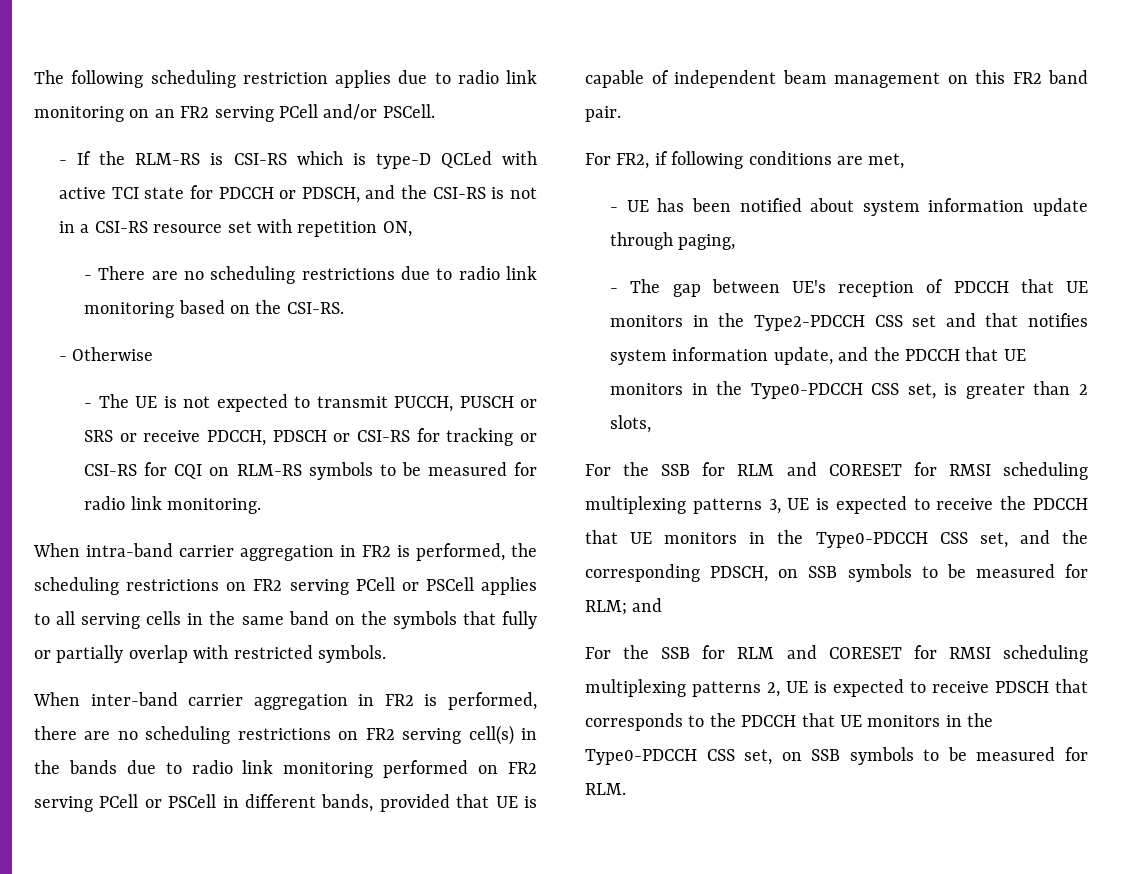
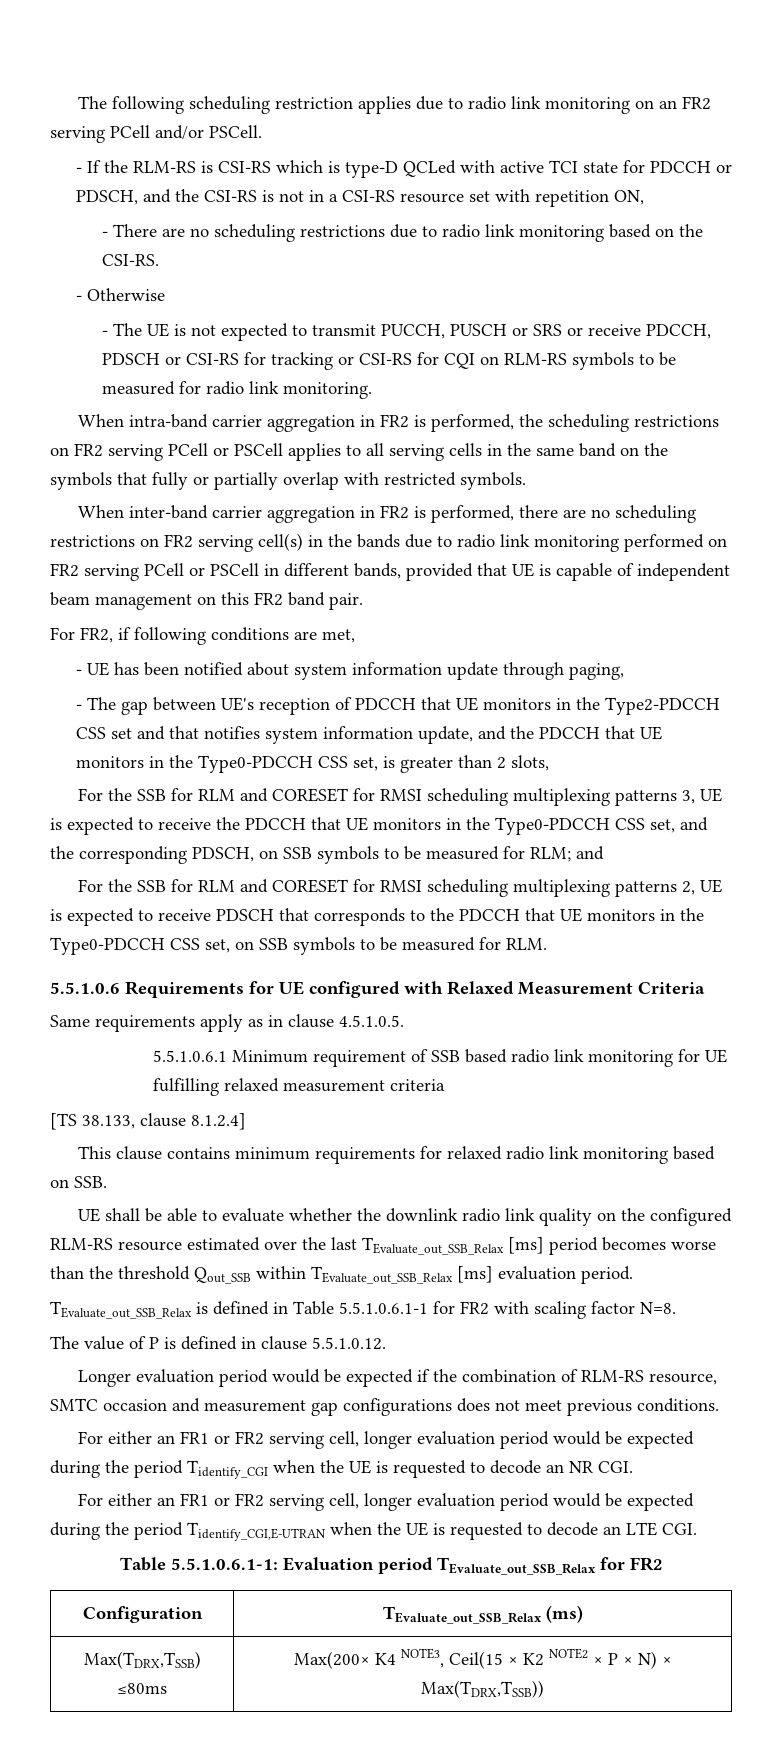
+ 5.5.1.0.6 Requirements for UE configured with Relaxed Measurement Criteria
+ Same requirements apply as in clause 4.5.1.0.5.
+ 5.5.1.0.6.1 Minimum requirement of SSB based radio link monitoring for UE fulfilling relaxed measurement criteria
+ [TS 38.133, clause 8.1.2.4]
+ This clause contains minimum requirements for relaxed radio link monitoring based on SSB.
+ UE shall be able to evaluate whether the downlink radio link quality on the configured RLM-RS resource estimated over the last TEvaluate_out_SSB_Relax [ms] period becomes worse than the threshold Qout_SSB within TEvaluate_out_SSB_Relax [ms] evaluation period.
+ TEvaluate_out_SSB_Relax is defined in Table 5.5.1.0.6.1-1 for FR2 with scaling factor N=8.
+ The value of P is defined in clause 5.5.1.0.12.
+ Longer evaluation period would be expected if the combination of RLM-RS resource, SMTC occasion and measurement gap configurations does not meet previous conditions.
+ For either an FR1 or FR2 serving cell, longer evaluation period would be expected during the period Tidentify_CGI when the UE is requested to decode an NR CGI.
+ For either an FR1 or FR2 serving cell, longer evaluation period would be expected during the period Tidentify_CGI,E-UTRAN when the UE is requested to decode an LTE CGI.
+ Table 5.5.1.0.6.1-1: Evaluation period TEvaluate_out_SSB_Relax for FR2
+ Configuration | TEvaluate_out_SSB_Relax (ms)
+ Max(TDRX,TSSB) ≤80ms | Max(200× K4 NOTE3, Ceil(15 × K2 NOTE2 × P × N) × Max(TDRX,TSSB))

